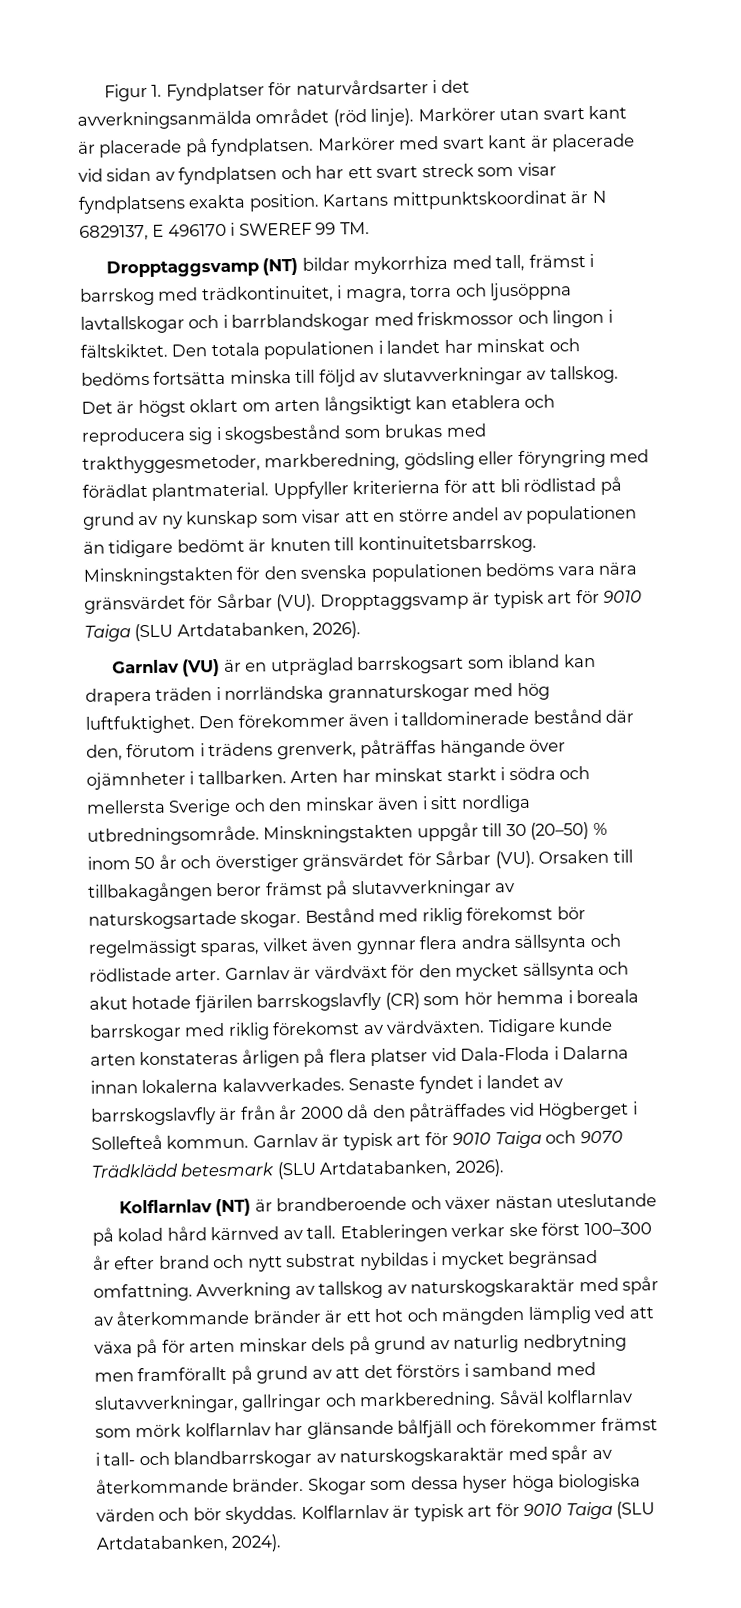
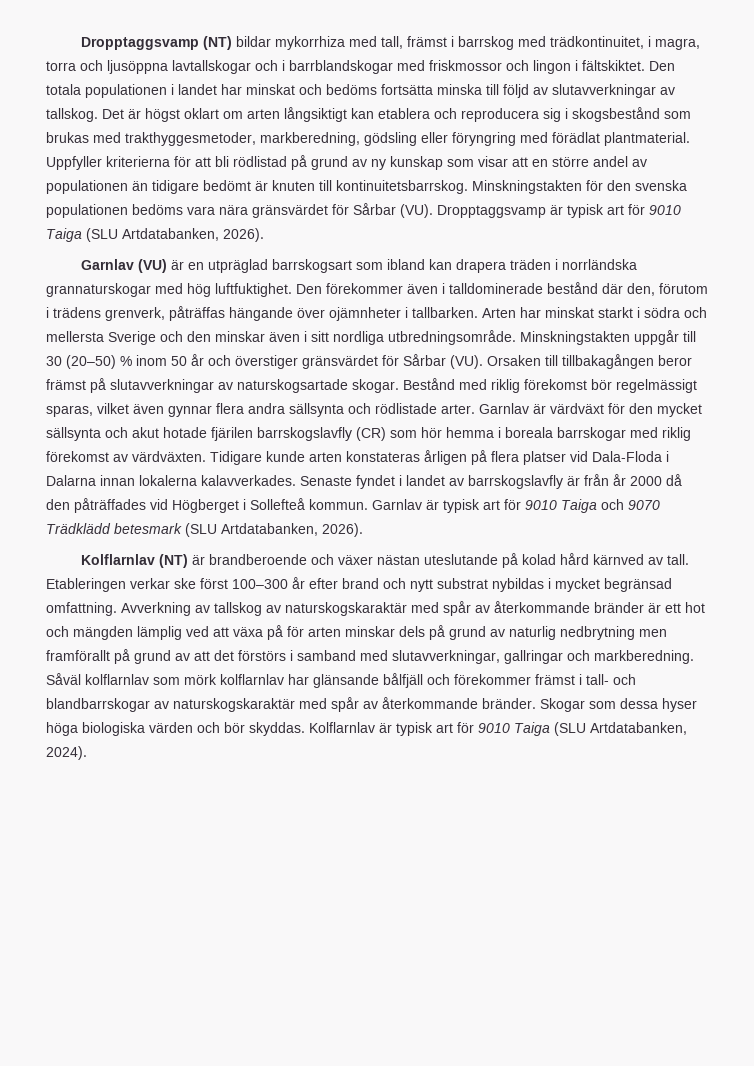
- Figur 1. Fyndplatser för naturvårdsarter i det avverkningsanmälda området (röd linje). Markörer utan svart kant är placerade på fyndplatsen. Markörer med svart kant är placerade vid sidan av fyndplatsen och har ett svart streck som visar fyndplatsens exakta position. Kartans mittpunktskoordinat är N 6829137, E 496170 i SWEREF 99 TM.

